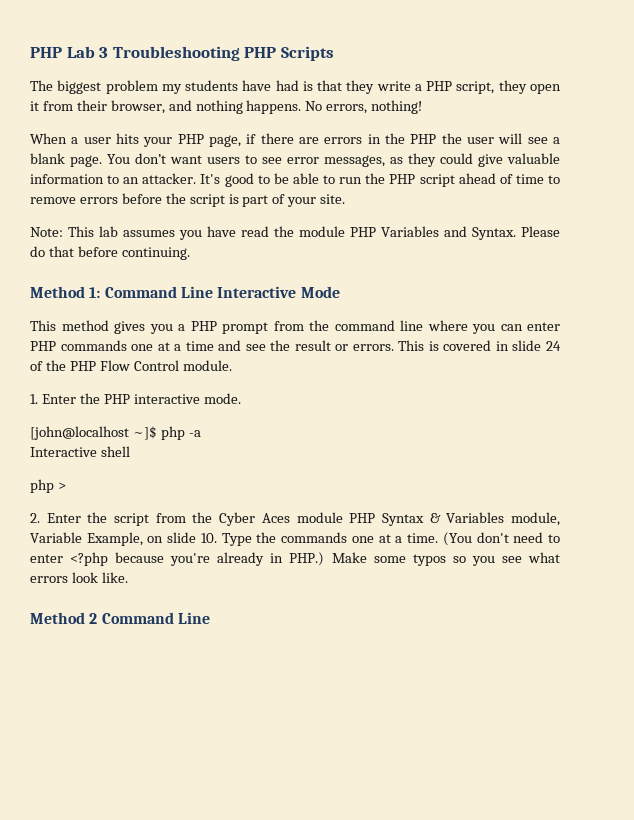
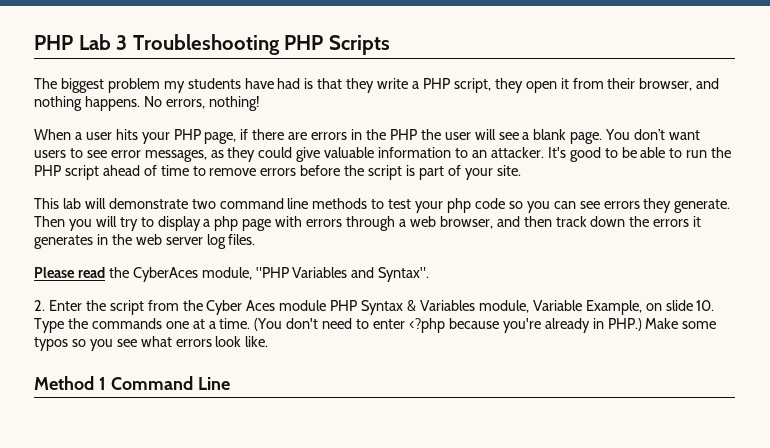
- Note: This lab assumes you have read the module PHP Variables and Syntax. Please do that before continuing.
- Method 1: Command Line Interactive Mode
- This method gives you a PHP prompt from the command line where you can enter PHP commands one at a time and see the result or errors. This is covered in slide 24 of the PHP Flow Control module.
- 1. Enter the PHP interactive mode.
- [john@localhost ~]$ php -a
- Interactive shell
- php >
+ This lab will demonstrate two command line methods to test your php code so you can see errors they generate. Then you will try to display a php page with errors through a web browser, and then track down the errors it generates in the web server log files.
+ Please read the CyberAces module, "PHP Variables and Syntax".
- Method 2 Command Line
+ Method 1 Command Line

